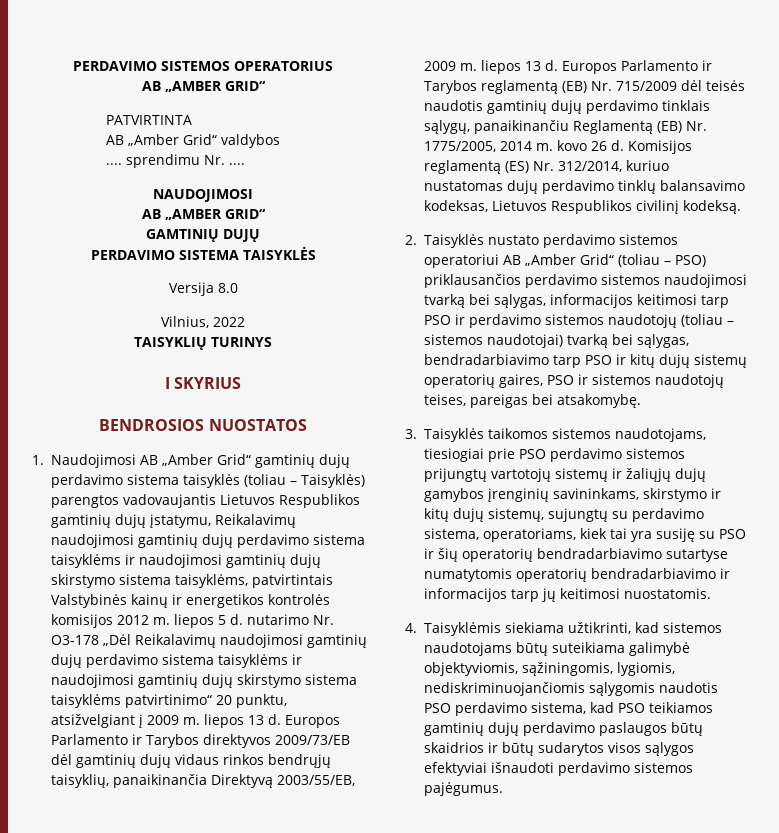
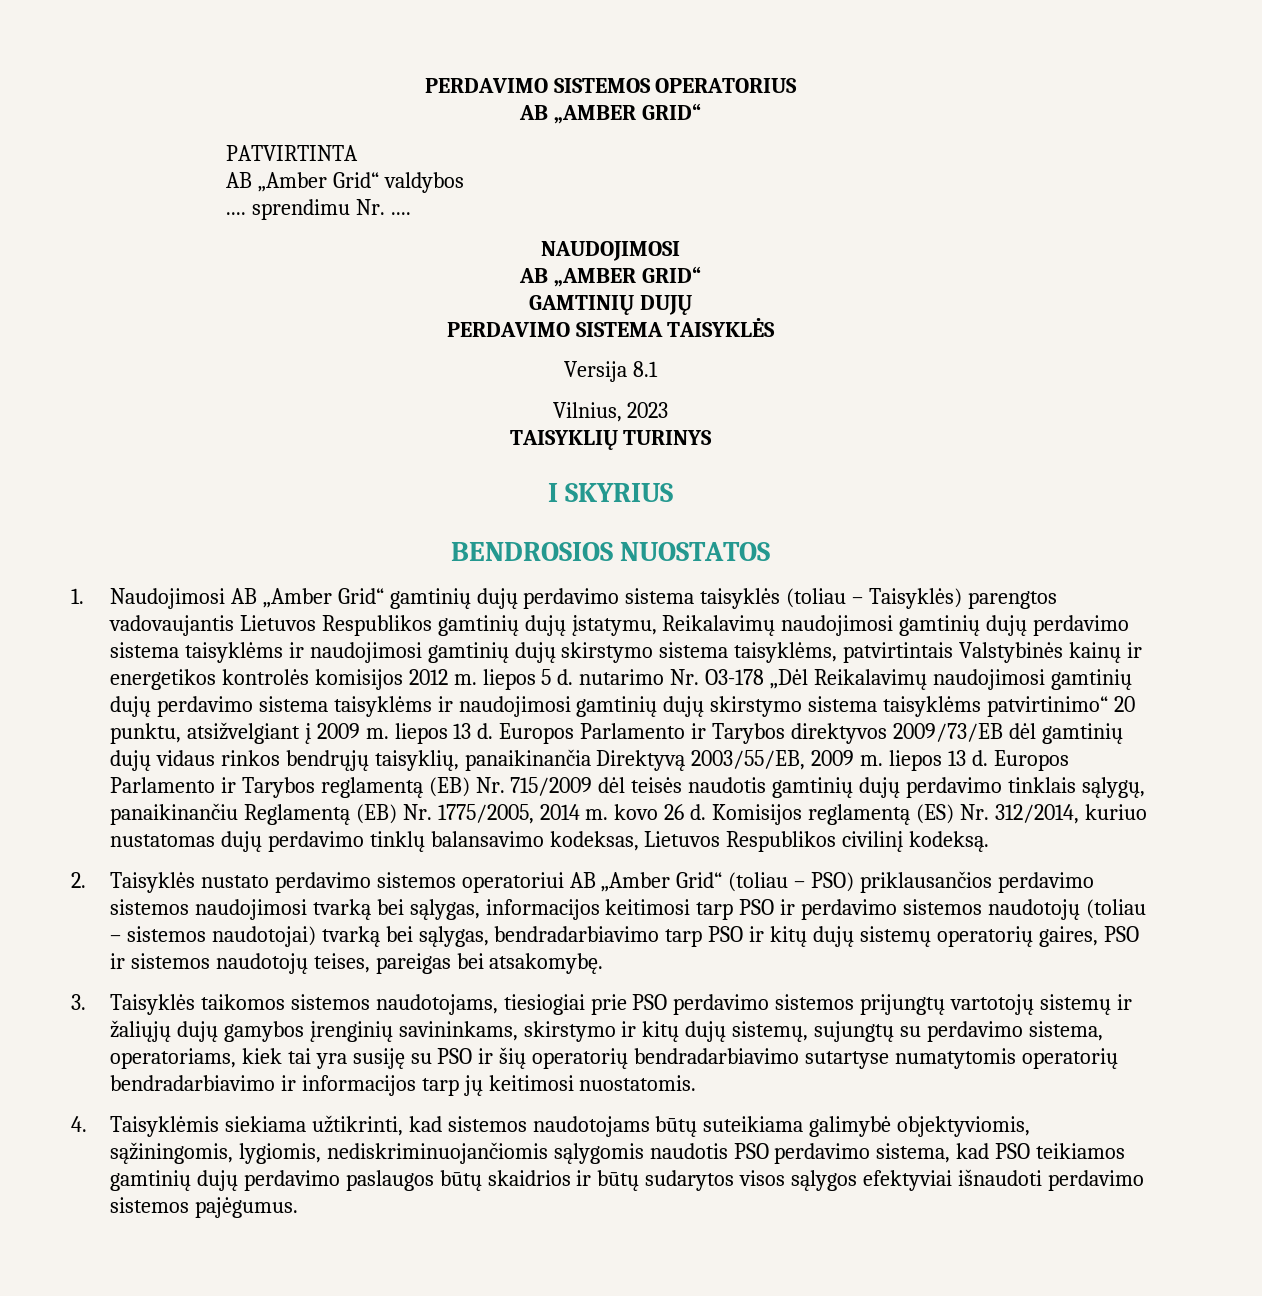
- Versija 8.0
+ Versija 8.1
- Vilnius, 2022
+ Vilnius, 2023

